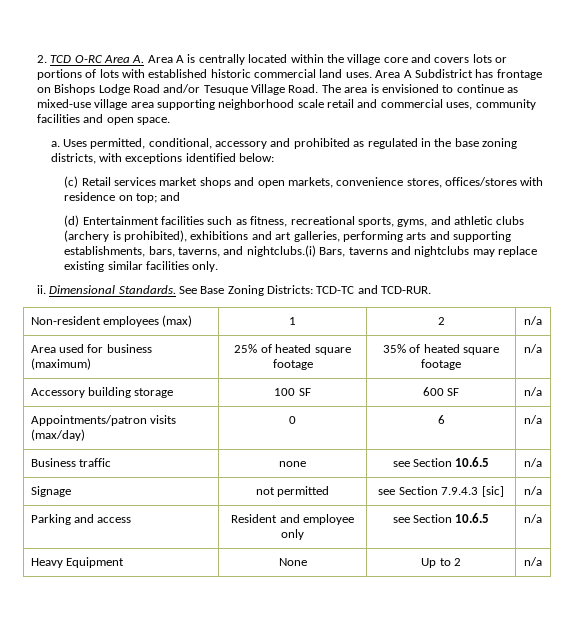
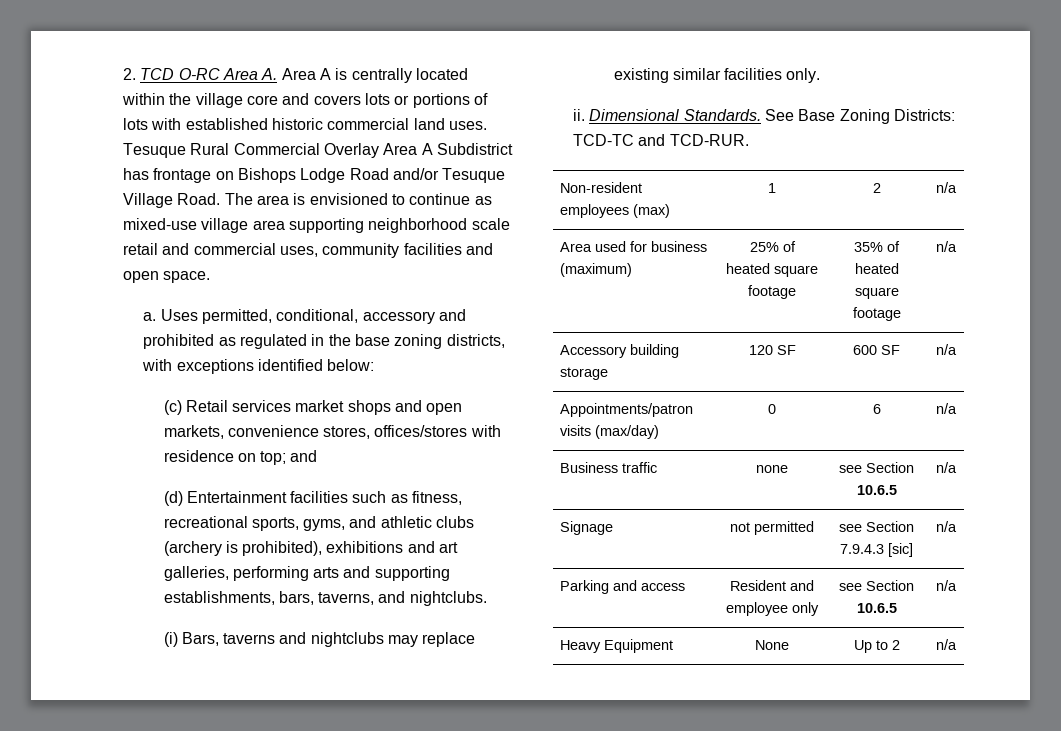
- Area A Subdistrict has frontage on Bishops Lodge Road and/or Tesuque Village Road.
+ Tesuque Rural Commercial Overlay Area A Subdistrict has frontage on Bishops Lodge Road and/or Tesuque Village Road.
- (d) Entertainment facilities such as fitness, recreational sports, gyms, and athletic clubs (archery is prohibited), exhibitions and art galleries, performing arts and supporting establishments, bars, taverns, and nightclubs.(i) Bars, taverns and nightclubs may replace existing similar facilities only.
+ (d) Entertainment facilities such as fitness, recreational sports, gyms, and athletic clubs (archery is prohibited), exhibitions and art galleries, performing arts and supporting establishments, bars, taverns, and nightclubs.
+ (i) Bars, taverns and nightclubs may replace existing similar facilities only.
- Accessory building storage | 100 SF | 600 SF | n/a
+ Accessory building storage | 120 SF | 600 SF | n/a

